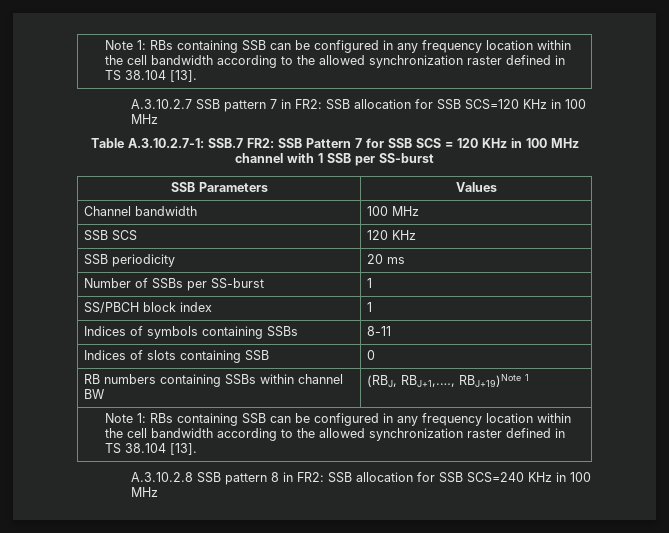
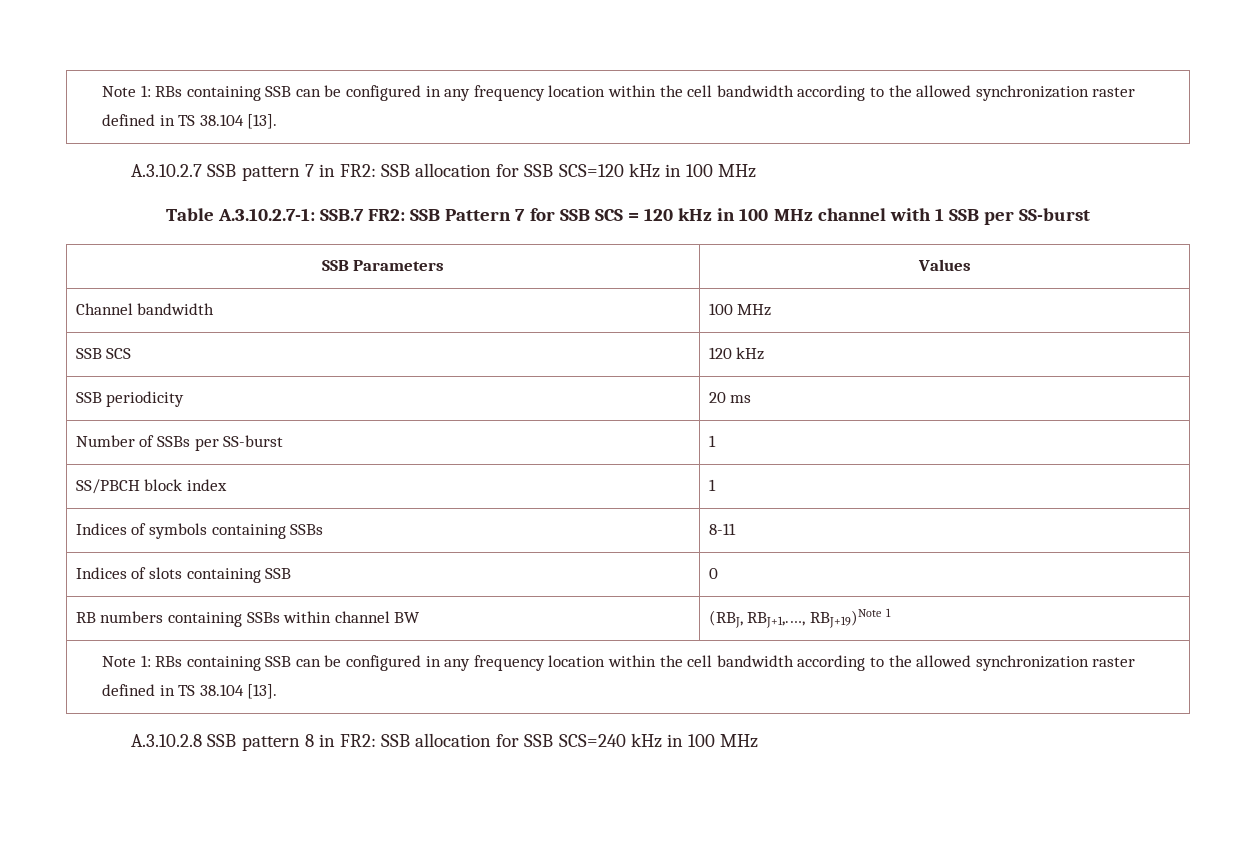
- A.3.10.2.7 SSB pattern 7 in FR2: SSB allocation for SSB SCS=120 KHz in 100 MHz
+ A.3.10.2.7 SSB pattern 7 in FR2: SSB allocation for SSB SCS=120 kHz in 100 MHz
- Table A.3.10.2.7-1: SSB.7 FR2: SSB Pattern 7 for SSB SCS = 120 KHz in 100 MHz channel with 1 SSB per SS-burst
+ Table A.3.10.2.7-1: SSB.7 FR2: SSB Pattern 7 for SSB SCS = 120 kHz in 100 MHz channel with 1 SSB per SS-burst
- SSB SCS | 120 KHz
+ SSB SCS | 120 kHz
- A.3.10.2.8 SSB pattern 8 in FR2: SSB allocation for SSB SCS=240 KHz in 100 MHz
+ A.3.10.2.8 SSB pattern 8 in FR2: SSB allocation for SSB SCS=240 kHz in 100 MHz

